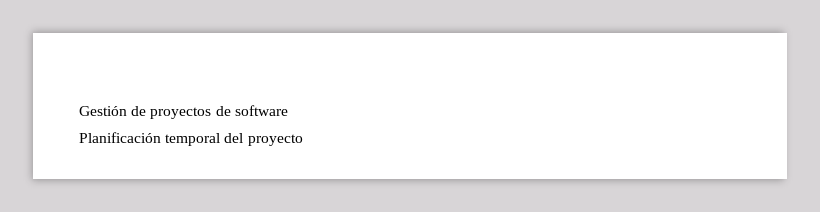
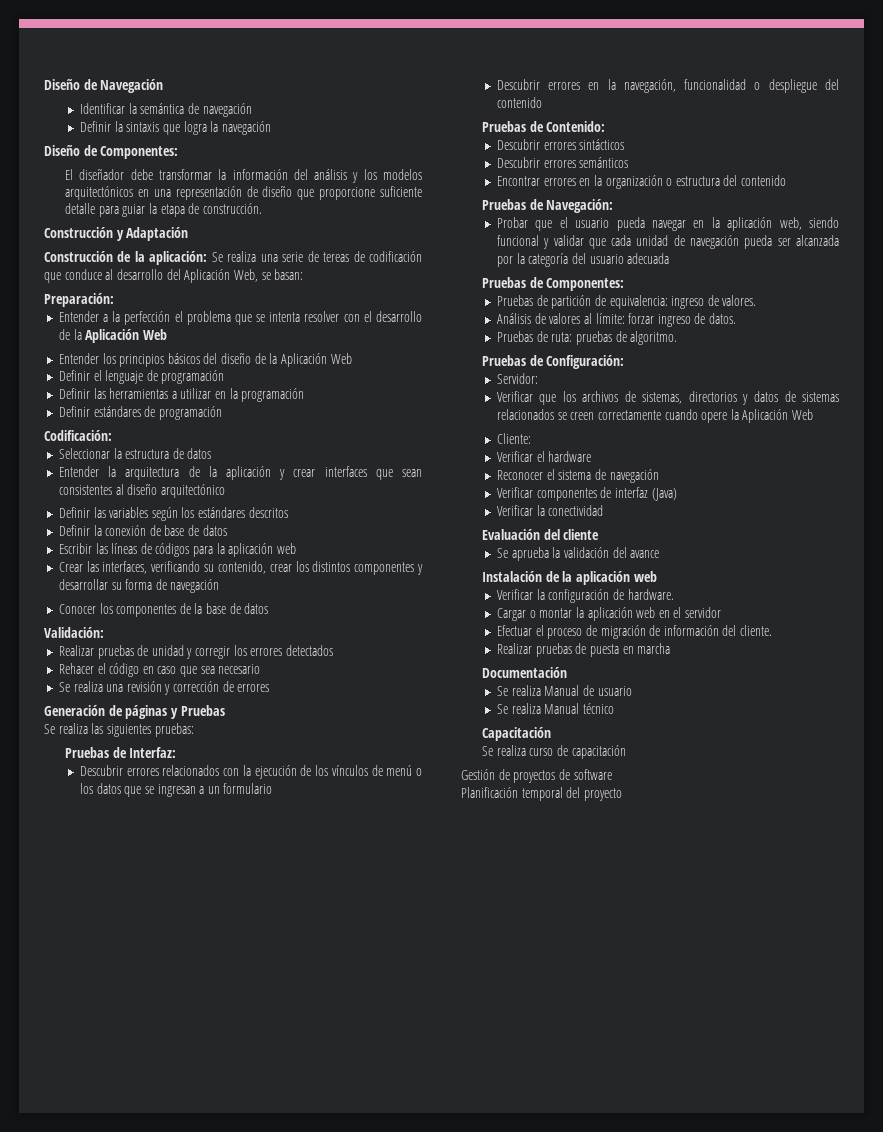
+ Diseño de Navegación
+ Identificar la semántica de navegación
+ Definir la sintaxis que logra la navegación
+ Diseño de Componentes:
+ El diseñador debe transformar la información del análisis y los modelos arquitectónicos en una representación de diseño que proporcione suficiente detalle para guiar la etapa de construcción.
+ Construcción y Adaptación
+ Construcción de la aplicación: Se realiza una serie de tereas de codificación que conduce al desarrollo del Aplicación Web, se basan:
+ Preparación:
+ Entender a la perfección el problema que se intenta resolver con el desarrollo de la Aplicación Web
+ Entender los principios básicos del diseño de la Aplicación Web
+ Definir el lenguaje de programación
+ Definir las herramientas a utilizar en la programación
+ Definir estándares de programación
+ Codificación:
+ Seleccionar la estructura de datos
+ Entender la arquitectura de la aplicación y crear interfaces que sean consistentes al diseño arquitectónico
+ Definir las variables según los estándares descritos
+ Definir la conexión de base de datos
+ Escribir las líneas de códigos para la aplicación web
+ Crear las interfaces, verificando su contenido, crear los distintos componentes y desarrollar su forma de navegación
+ Conocer los componentes de la base de datos
+ Validación:
+ Realizar pruebas de unidad y corregir los errores detectados
+ Rehacer el código en caso que sea necesario
+ Se realiza una revisión y corrección de errores
+ Generación de páginas y Pruebas
+ Se realiza las siguientes pruebas:
+ Pruebas de Interfaz:
+ Descubrir errores relacionados con la ejecución de los vínculos de menú o los datos que se ingresan a un formulario
+ Descubrir errores en la navegación, funcionalidad o despliegue del contenido
+ Pruebas de Contenido:
+ Descubrir errores sintácticos
+ Descubrir errores semánticos
+ Encontrar errores en la organización o estructura del contenido
+ Pruebas de Navegación:
+ Probar que el usuario pueda navegar en la aplicación web, siendo funcional y validar que cada unidad de navegación pueda ser alcanzada por la categoría del usuario adecuada
+ Pruebas de Componentes:
+ Pruebas de partición de equivalencia: ingreso de valores.
+ Análisis de valores al límite: forzar ingreso de datos.
+ Pruebas de ruta: pruebas de algoritmo.
+ Pruebas de Configuración:
+ Servidor:
+ Verificar que los archivos de sistemas, directorios y datos de sistemas relacionados se creen correctamente cuando opere la Aplicación Web
+ Cliente:
+ Verificar el hardware
+ Reconocer el sistema de navegación
+ Verificar componentes de interfaz (Java)
+ Verificar la conectividad
+ Evaluación del cliente
+ Se aprueba la validación del avance
+ Instalación de la aplicación web
+ Verificar la configuración de hardware.
+ Cargar o montar la aplicación web en el servidor
+ Efectuar el proceso de migración de información del cliente.
+ Realizar pruebas de puesta en marcha
+ Documentación
+ Se realiza Manual de usuario
+ Se realiza Manual técnico
+ Capacitación
+ Se realiza curso de capacitación

